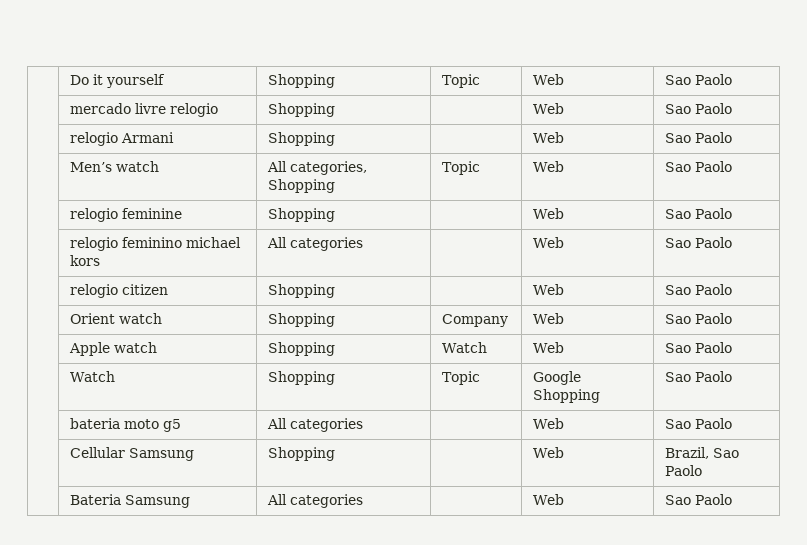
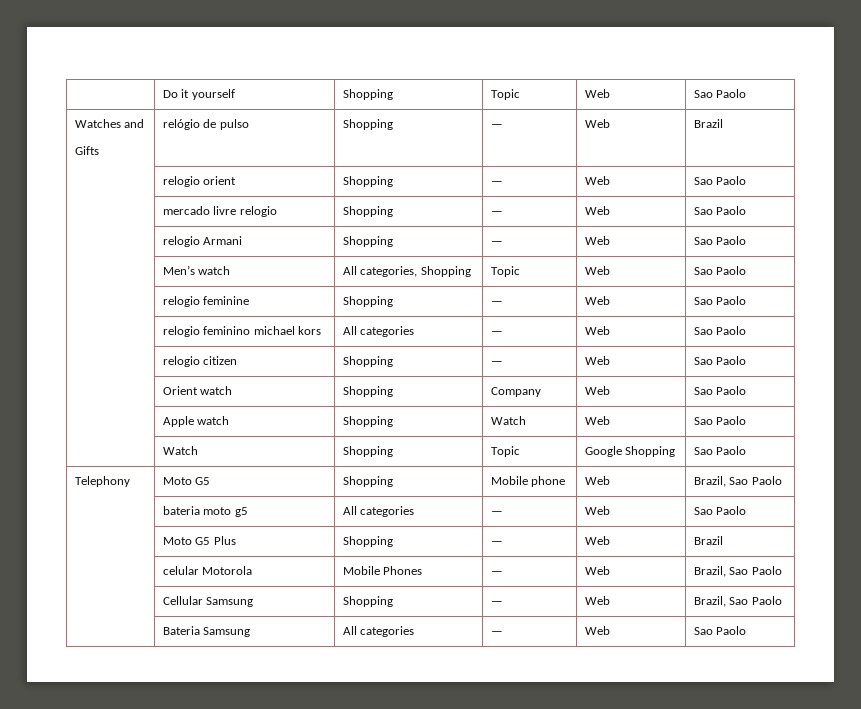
+ Watches and
+ Gifts | relógio de pulso | Shopping | — | Web | Brazil
+ | relogio orient | Shopping | — | Web | Sao Paolo
- | mercado livre relogio | Shopping | | Web | Sao Paolo
+ | mercado livre relogio | Shopping | — | Web | Sao Paolo
- | relogio Armani | Shopping | | Web | Sao Paolo
+ | relogio Armani | Shopping | — | Web | Sao Paolo
- | relogio feminine | Shopping | | Web | Sao Paolo
+ | relogio feminine | Shopping | — | Web | Sao Paolo
- | relogio feminino michael kors | All categories | | Web | Sao Paolo
+ | relogio feminino michael kors | All categories | — | Web | Sao Paolo
- | relogio citizen | Shopping | | Web | Sao Paolo
+ | relogio citizen | Shopping | — | Web | Sao Paolo
+ Telephony | Moto G5 | Shopping | Mobile phone | Web | Brazil, Sao Paolo
- | bateria moto g5 | All categories | | Web | Sao Paolo
+ | bateria moto g5 | All categories | — | Web | Sao Paolo
+ | Moto G5 Plus | Shopping | — | Web | Brazil
+ | celular Motorola | Mobile Phones | — | Web | Brazil, Sao Paolo
- | Cellular Samsung | Shopping | | Web | Brazil, Sao Paolo
+ | Cellular Samsung | Shopping | — | Web | Brazil, Sao Paolo
- | Bateria Samsung | All categories | | Web | Sao Paolo
+ | Bateria Samsung | All categories | — | Web | Sao Paolo

